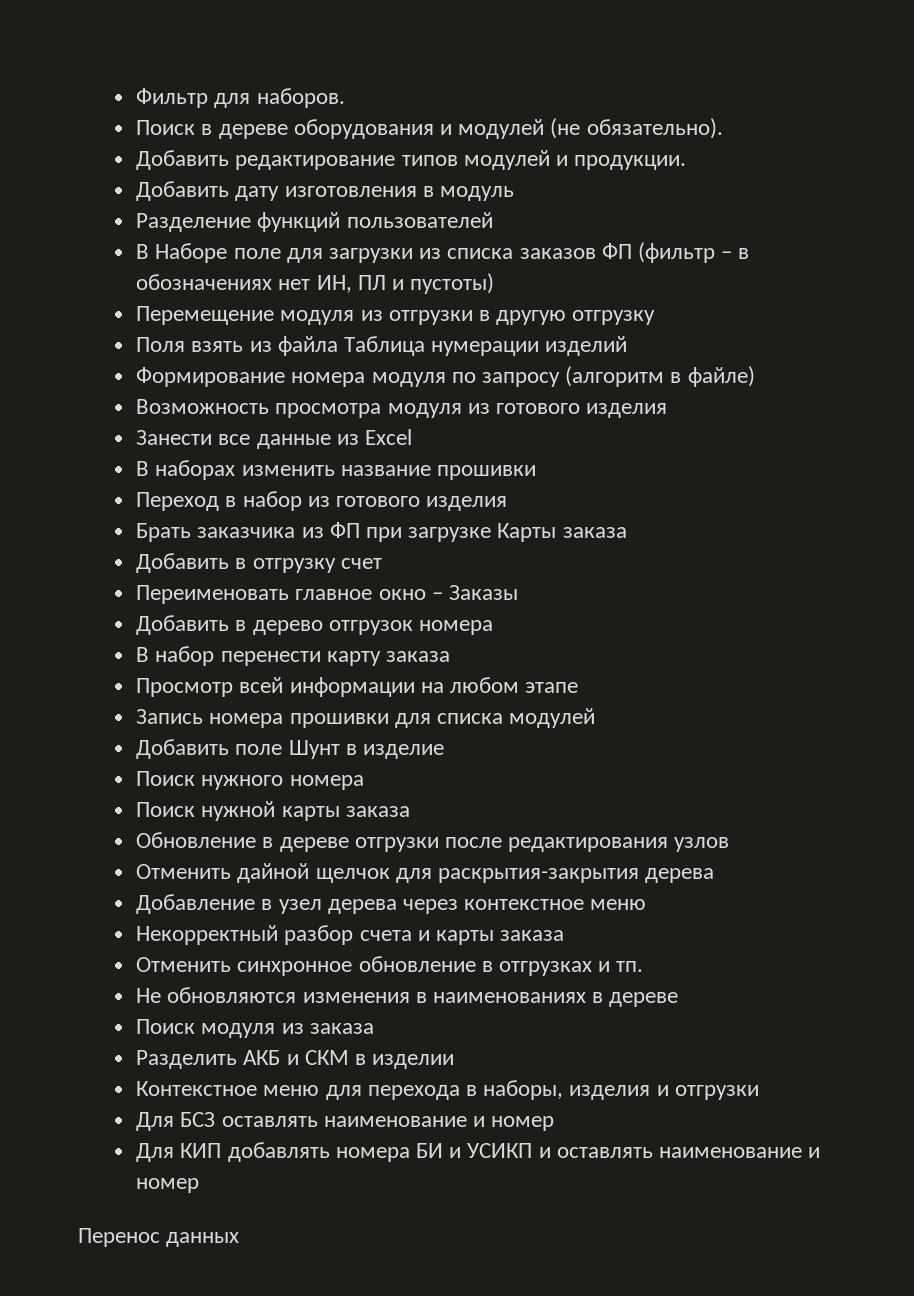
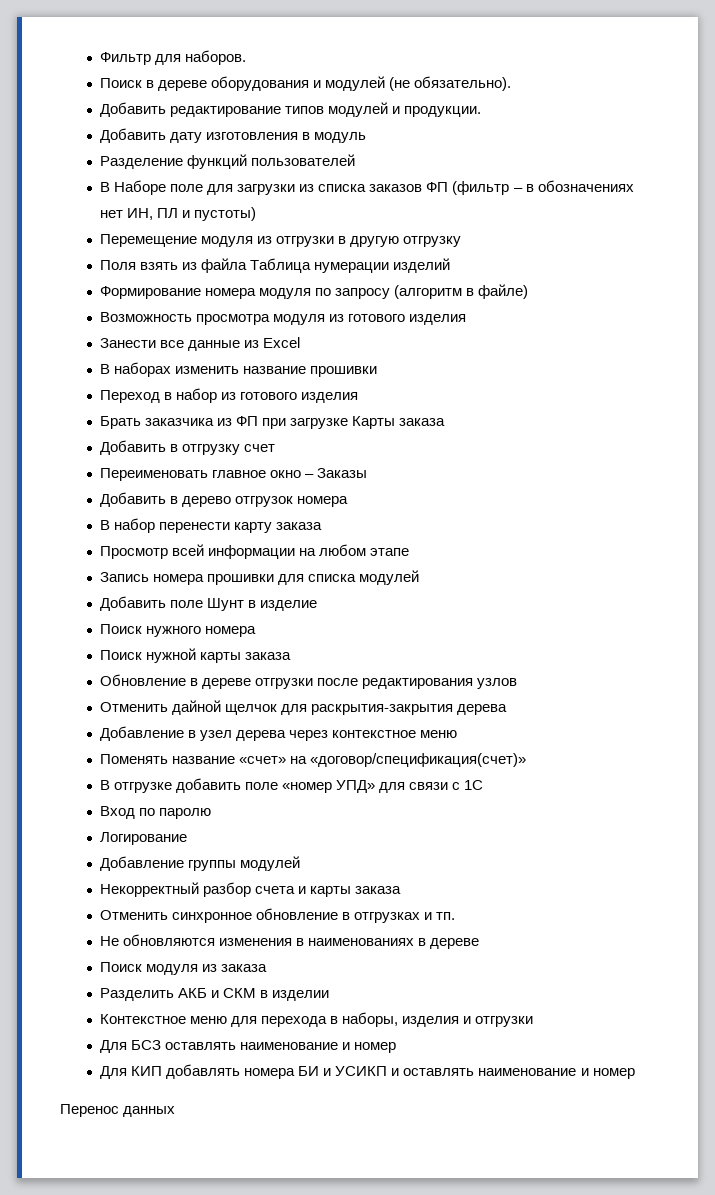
+ Поменять название «счет» на «договор/спецификация(счет)»
+ В отгрузке добавить поле «номер УПД» для связи с 1С
+ Вход по паролю
+ Логирование
+ Добавление группы модулей

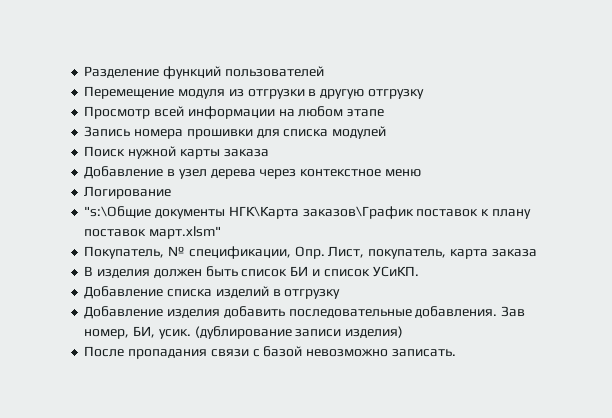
- Фильтр для наборов.
- Поиск в дереве оборудования и модулей (не обязательно).
- Добавить редактирование типов модулей и продукции.
- Добавить дату изготовления в модуль
  Разделение функций пользователей
- В Наборе поле для загрузки из списка заказов ФП (фильтр – в обозначениях нет ИН, ПЛ и пустоты)
- Поля взять из файла Таблица нумерации изделий
- Формирование номера модуля по запросу (алгоритм в файле)
- Возможность просмотра модуля из готового изделия
- Занести все данные из Excel
- В наборах изменить название прошивки
- Переход в набор из готового изделия
- Брать заказчика из ФП при загрузке Карты заказа
- Добавить в отгрузку счет
- Переименовать главное окно – Заказы
- Добавить в дерево отгрузок номера
- В набор перенести карту заказа
- Добавить поле Шунт в изделие
- Поиск нужного номера
  Поиск нужной карты заказа
- Обновление в дереве отгрузки после редактирования узлов
- Отменить дайной щелчок для раскрытия-закрытия дерева
- Поменять название «счет» на «договор/спецификация(счет)»
- В отгрузке добавить поле «номер УПД» для связи с 1С
- Вход по паролю
  Логирование
- Добавление группы модулей
- Некорректный разбор счета и карты заказа
- Отменить синхронное обновление в отгрузках и тп.
- Не обновляются изменения в наименованиях в дереве
- Поиск модуля из заказа
- Разделить АКБ и СКМ в изделии
- Контекстное меню для перехода в наборы, изделия и отгрузки
- Для БСЗ оставлять наименование и номер
- Для КИП добавлять номера БИ и УСИКП и оставлять наименование и номер
- Перенос данных
+ "s:\Общие документы НГК\Карта заказов\График поставок к плану поставок март.xlsm"
+ Покупатель, № спецификации, Опр. Лист, покупатель, карта заказа
+ В изделия должен быть список БИ и список УСиКП.
+ Добавление списка изделий в отгрузку
+ Добавление изделия добавить последовательные добавления. Зав номер, БИ, усик. (дублирование записи изделия)
+ После пропадания связи с базой невозможно записать.

